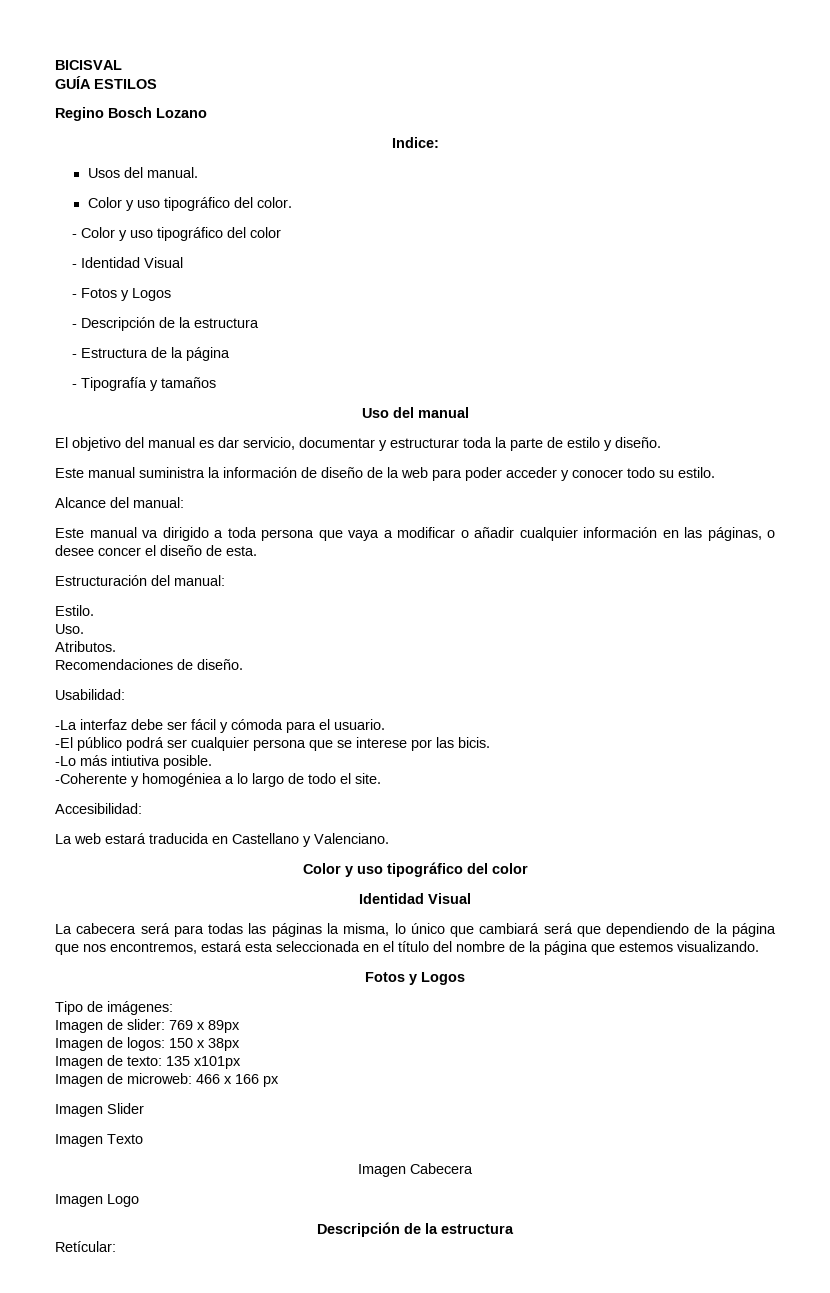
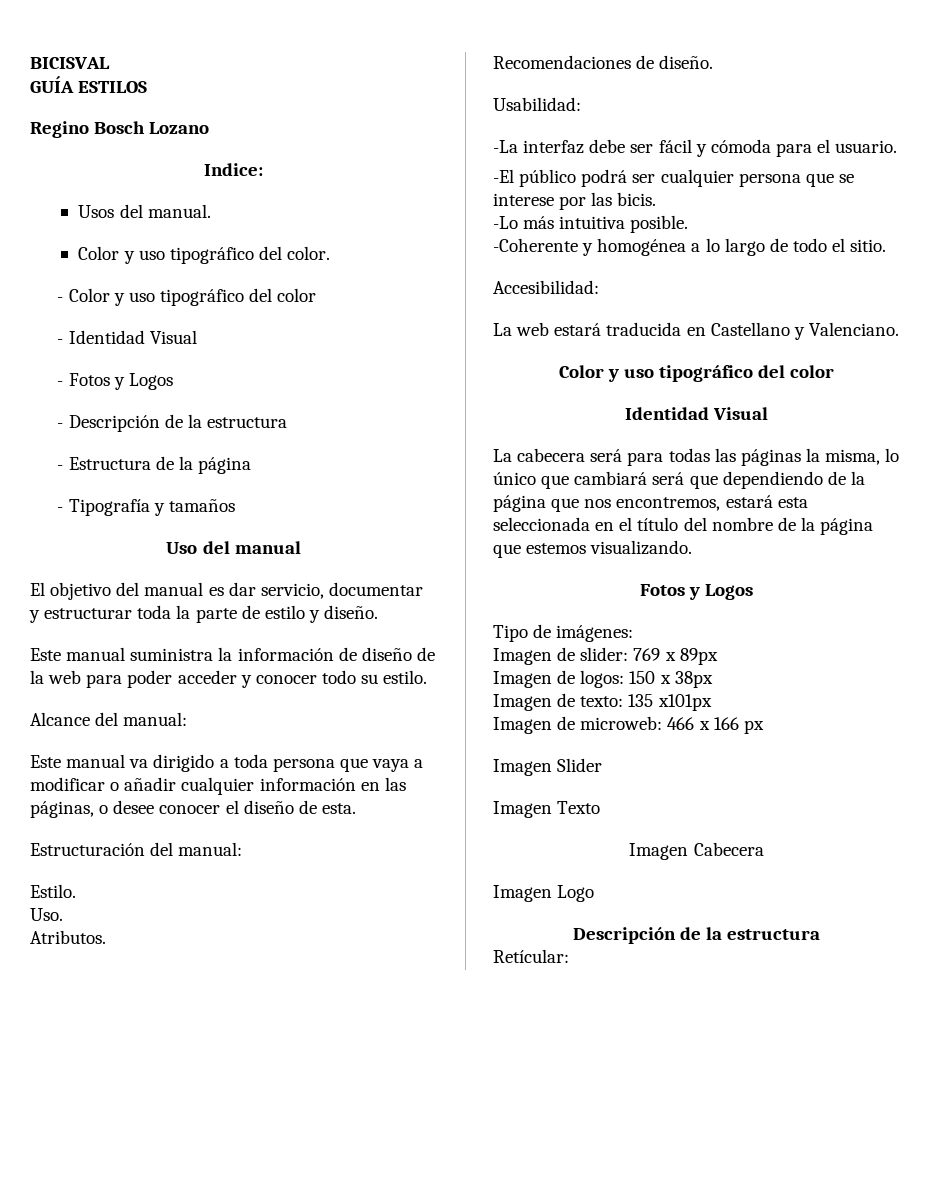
- Este manual va dirigido a toda persona que vaya a modificar o añadir cualquier información en las páginas, o desee concer el diseño de esta.
+ Este manual va dirigido a toda persona que vaya a modificar o añadir cualquier información en las páginas, o desee conocer el diseño de esta.
- -Lo más intiutiva posible.
+ -Lo más intuitiva posible.
- -Coherente y homogéniea a lo largo de todo el site.
+ -Coherente y homogénea a lo largo de todo el sitio.

